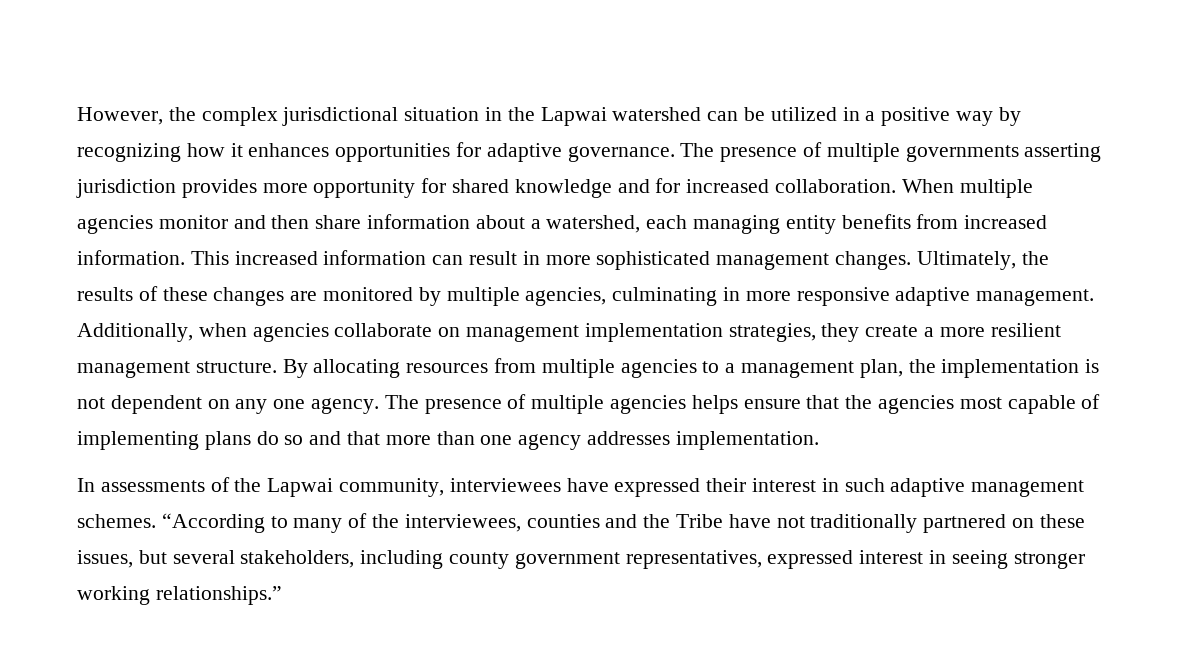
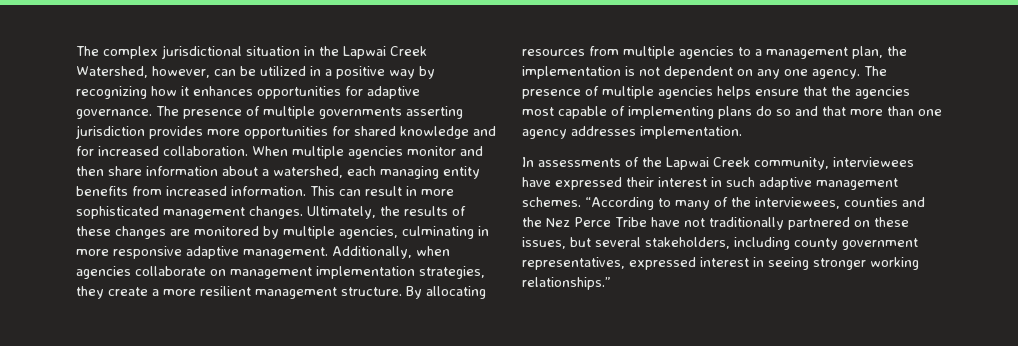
- However, the complex jurisdictional situation in the Lapwai watershed can be utilized in a positive way by recognizing how it enhances opportunities for adaptive governance.
+ The complex jurisdictional situation in the Lapwai Creek Watershed, however, can be utilized in a positive way by recognizing how it enhances opportunities for adaptive governance.
- The presence of multiple governments asserting jurisdiction provides more opportunity for shared knowledge and for increased collaboration.
+ The presence of multiple governments asserting jurisdiction provides more opportunities for shared knowledge and for increased collaboration.
- This increased information can result in more sophisticated management changes.
+ This can result in more sophisticated management changes.
- In assessments of the Lapwai community, interviewees have expressed their interest in such adaptive management schemes.
+ In assessments of the Lapwai Creek community, interviewees have expressed their interest in such adaptive management schemes.
- “According to many of the interviewees, counties and the Tribe have not traditionally partnered on these issues, but several stakeholders, including county government representatives, expressed interest in seeing stronger working relationships.”
+ “According to many of the interviewees, counties and the Nez Perce Tribe have not traditionally partnered on these issues, but several stakeholders, including county government representatives, expressed interest in seeing stronger working relationships.”

